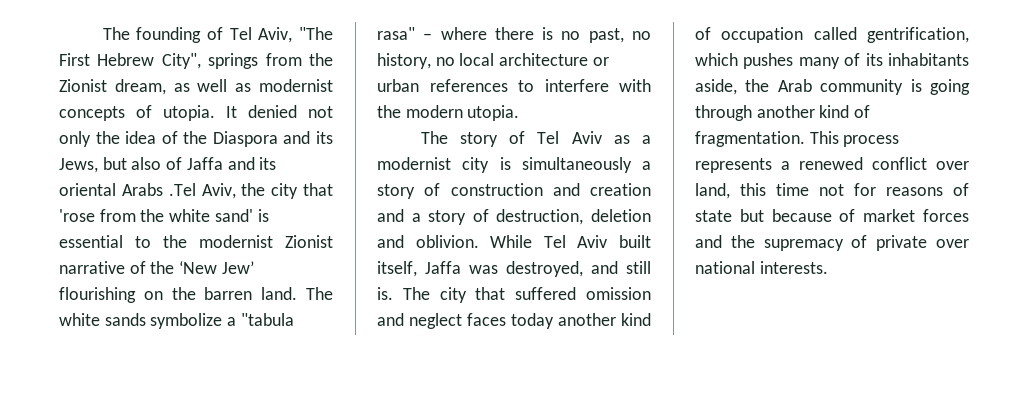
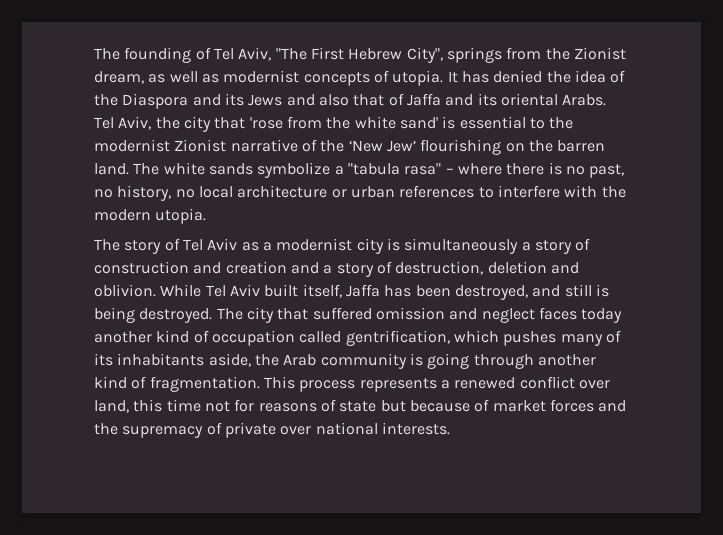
- It denied not only the idea of the Diaspora and its Jews, but also of Jaffa and its oriental Arabs .Tel Aviv, the city that 'rose from the white sand' is essential to the modernist Zionist narrative of the ‘New Jew’ flourishing on the barren land.
+ It has denied the idea of the Diaspora and its Jews and also that of Jaffa and its oriental Arabs. Tel Aviv, the city that 'rose from the white sand' is essential to the modernist Zionist narrative of the ‘New Jew’ flourishing on the barren land.
- While Tel Aviv built itself, Jaffa was destroyed, and still is.
+ While Tel Aviv built itself, Jaffa has been destroyed, and still is being destroyed.

